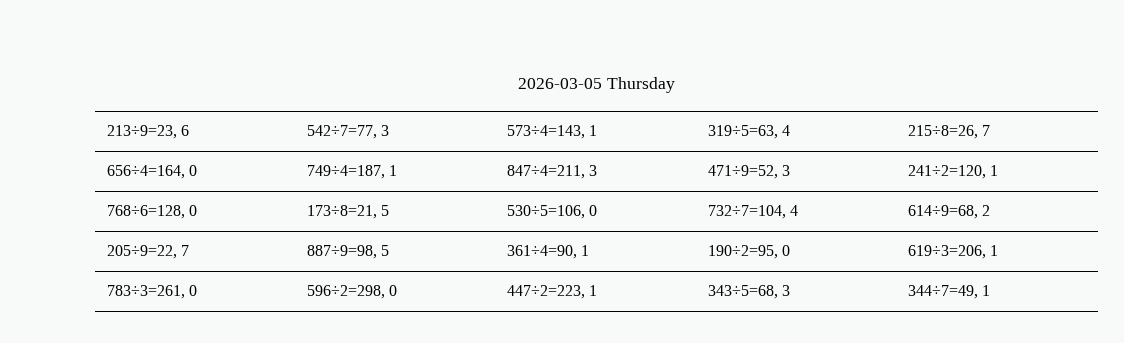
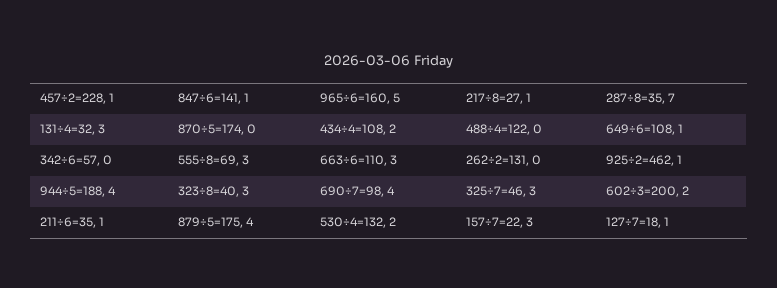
- 2026-03-05 Thursday
- 213÷9=23, 6 | 542÷7=77, 3 | 573÷4=143, 1 | 319÷5=63, 4 | 215÷8=26, 7
- 656÷4=164, 0 | 749÷4=187, 1 | 847÷4=211, 3 | 471÷9=52, 3 | 241÷2=120, 1
- 768÷6=128, 0 | 173÷8=21, 5 | 530÷5=106, 0 | 732÷7=104, 4 | 614÷9=68, 2
- 205÷9=22, 7 | 887÷9=98, 5 | 361÷4=90, 1 | 190÷2=95, 0 | 619÷3=206, 1
- 783÷3=261, 0 | 596÷2=298, 0 | 447÷2=223, 1 | 343÷5=68, 3 | 344÷7=49, 1
+ 2026-03-06 Friday
+ 457÷2=228, 1 | 847÷6=141, 1 | 965÷6=160, 5 | 217÷8=27, 1 | 287÷8=35, 7
+ 131÷4=32, 3 | 870÷5=174, 0 | 434÷4=108, 2 | 488÷4=122, 0 | 649÷6=108, 1
+ 342÷6=57, 0 | 555÷8=69, 3 | 663÷6=110, 3 | 262÷2=131, 0 | 925÷2=462, 1
+ 944÷5=188, 4 | 323÷8=40, 3 | 690÷7=98, 4 | 325÷7=46, 3 | 602÷3=200, 2
+ 211÷6=35, 1 | 879÷5=175, 4 | 530÷4=132, 2 | 157÷7=22, 3 | 127÷7=18, 1

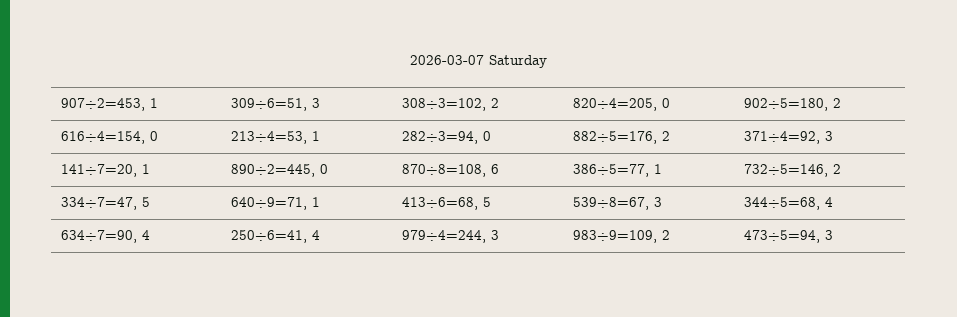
- 2026-03-06 Friday
- 457÷2=228, 1 | 847÷6=141, 1 | 965÷6=160, 5 | 217÷8=27, 1 | 287÷8=35, 7
- 131÷4=32, 3 | 870÷5=174, 0 | 434÷4=108, 2 | 488÷4=122, 0 | 649÷6=108, 1
- 342÷6=57, 0 | 555÷8=69, 3 | 663÷6=110, 3 | 262÷2=131, 0 | 925÷2=462, 1
- 944÷5=188, 4 | 323÷8=40, 3 | 690÷7=98, 4 | 325÷7=46, 3 | 602÷3=200, 2
- 211÷6=35, 1 | 879÷5=175, 4 | 530÷4=132, 2 | 157÷7=22, 3 | 127÷7=18, 1
+ 2026-03-07 Saturday
+ 907÷2=453, 1 | 309÷6=51, 3 | 308÷3=102, 2 | 820÷4=205, 0 | 902÷5=180, 2
+ 616÷4=154, 0 | 213÷4=53, 1 | 282÷3=94, 0 | 882÷5=176, 2 | 371÷4=92, 3
+ 141÷7=20, 1 | 890÷2=445, 0 | 870÷8=108, 6 | 386÷5=77, 1 | 732÷5=146, 2
+ 334÷7=47, 5 | 640÷9=71, 1 | 413÷6=68, 5 | 539÷8=67, 3 | 344÷5=68, 4
+ 634÷7=90, 4 | 250÷6=41, 4 | 979÷4=244, 3 | 983÷9=109, 2 | 473÷5=94, 3

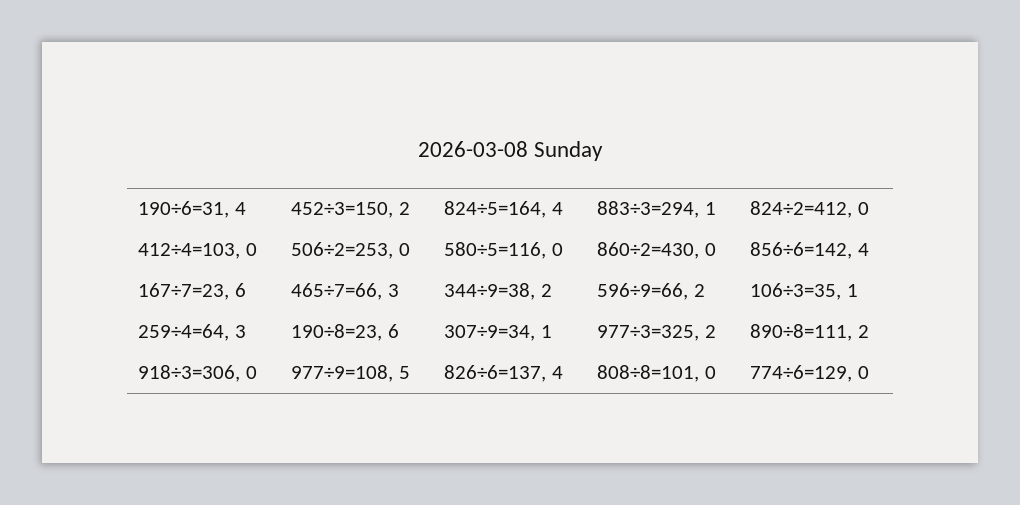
- 2026-03-07 Saturday
- 907÷2=453, 1 | 309÷6=51, 3 | 308÷3=102, 2 | 820÷4=205, 0 | 902÷5=180, 2
- 616÷4=154, 0 | 213÷4=53, 1 | 282÷3=94, 0 | 882÷5=176, 2 | 371÷4=92, 3
- 141÷7=20, 1 | 890÷2=445, 0 | 870÷8=108, 6 | 386÷5=77, 1 | 732÷5=146, 2
- 334÷7=47, 5 | 640÷9=71, 1 | 413÷6=68, 5 | 539÷8=67, 3 | 344÷5=68, 4
- 634÷7=90, 4 | 250÷6=41, 4 | 979÷4=244, 3 | 983÷9=109, 2 | 473÷5=94, 3
+ 2026-03-08 Sunday
+ 190÷6=31, 4 | 452÷3=150, 2 | 824÷5=164, 4 | 883÷3=294, 1 | 824÷2=412, 0
+ 412÷4=103, 0 | 506÷2=253, 0 | 580÷5=116, 0 | 860÷2=430, 0 | 856÷6=142, 4
+ 167÷7=23, 6 | 465÷7=66, 3 | 344÷9=38, 2 | 596÷9=66, 2 | 106÷3=35, 1
+ 259÷4=64, 3 | 190÷8=23, 6 | 307÷9=34, 1 | 977÷3=325, 2 | 890÷8=111, 2
+ 918÷3=306, 0 | 977÷9=108, 5 | 826÷6=137, 4 | 808÷8=101, 0 | 774÷6=129, 0

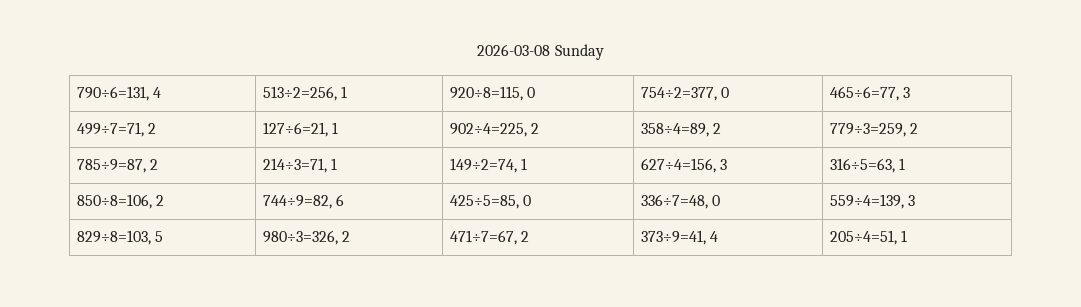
- 190÷6=31, 4 | 452÷3=150, 2 | 824÷5=164, 4 | 883÷3=294, 1 | 824÷2=412, 0
- 412÷4=103, 0 | 506÷2=253, 0 | 580÷5=116, 0 | 860÷2=430, 0 | 856÷6=142, 4
- 167÷7=23, 6 | 465÷7=66, 3 | 344÷9=38, 2 | 596÷9=66, 2 | 106÷3=35, 1
- 259÷4=64, 3 | 190÷8=23, 6 | 307÷9=34, 1 | 977÷3=325, 2 | 890÷8=111, 2
- 918÷3=306, 0 | 977÷9=108, 5 | 826÷6=137, 4 | 808÷8=101, 0 | 774÷6=129, 0
+ 790÷6=131, 4 | 513÷2=256, 1 | 920÷8=115, 0 | 754÷2=377, 0 | 465÷6=77, 3
+ 499÷7=71, 2 | 127÷6=21, 1 | 902÷4=225, 2 | 358÷4=89, 2 | 779÷3=259, 2
+ 785÷9=87, 2 | 214÷3=71, 1 | 149÷2=74, 1 | 627÷4=156, 3 | 316÷5=63, 1
+ 850÷8=106, 2 | 744÷9=82, 6 | 425÷5=85, 0 | 336÷7=48, 0 | 559÷4=139, 3
+ 829÷8=103, 5 | 980÷3=326, 2 | 471÷7=67, 2 | 373÷9=41, 4 | 205÷4=51, 1

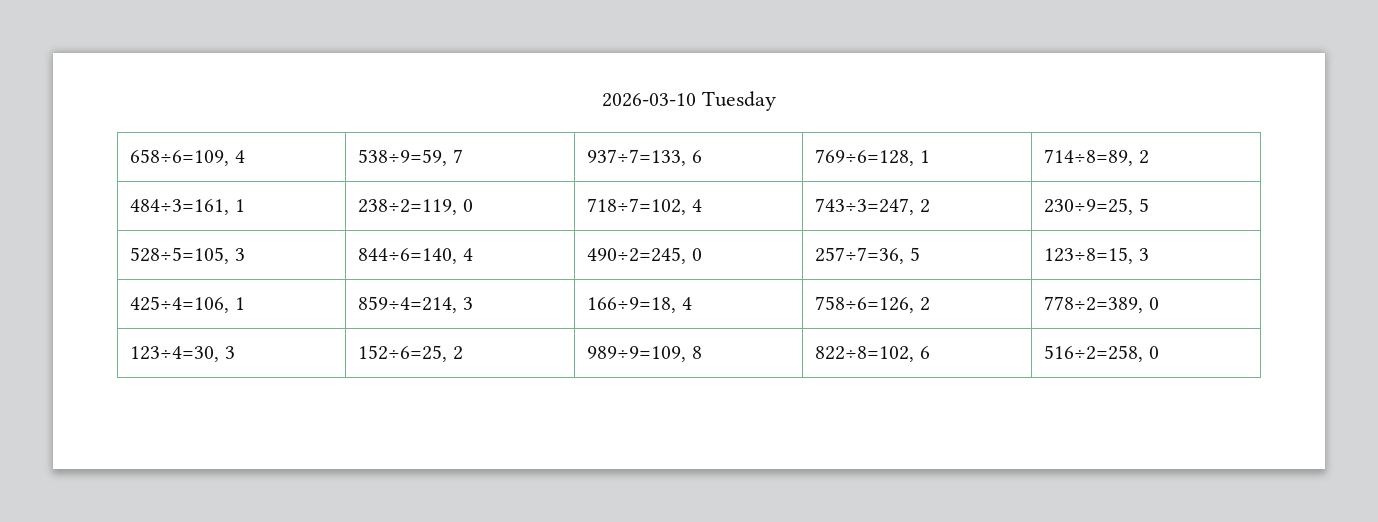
- 2026-03-08 Sunday
- 790÷6=131, 4 | 513÷2=256, 1 | 920÷8=115, 0 | 754÷2=377, 0 | 465÷6=77, 3
- 499÷7=71, 2 | 127÷6=21, 1 | 902÷4=225, 2 | 358÷4=89, 2 | 779÷3=259, 2
- 785÷9=87, 2 | 214÷3=71, 1 | 149÷2=74, 1 | 627÷4=156, 3 | 316÷5=63, 1
- 850÷8=106, 2 | 744÷9=82, 6 | 425÷5=85, 0 | 336÷7=48, 0 | 559÷4=139, 3
- 829÷8=103, 5 | 980÷3=326, 2 | 471÷7=67, 2 | 373÷9=41, 4 | 205÷4=51, 1
+ 2026-03-10 Tuesday
+ 658÷6=109, 4 | 538÷9=59, 7 | 937÷7=133, 6 | 769÷6=128, 1 | 714÷8=89, 2
+ 484÷3=161, 1 | 238÷2=119, 0 | 718÷7=102, 4 | 743÷3=247, 2 | 230÷9=25, 5
+ 528÷5=105, 3 | 844÷6=140, 4 | 490÷2=245, 0 | 257÷7=36, 5 | 123÷8=15, 3
+ 425÷4=106, 1 | 859÷4=214, 3 | 166÷9=18, 4 | 758÷6=126, 2 | 778÷2=389, 0
+ 123÷4=30, 3 | 152÷6=25, 2 | 989÷9=109, 8 | 822÷8=102, 6 | 516÷2=258, 0

